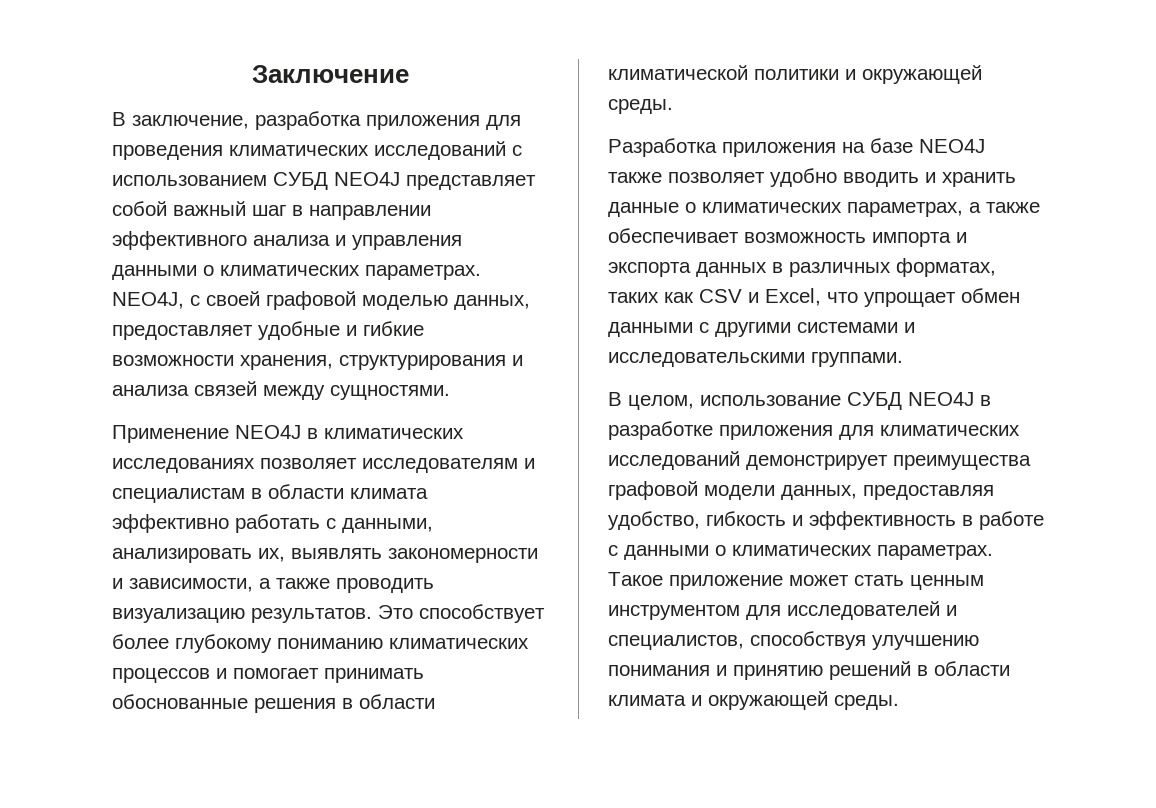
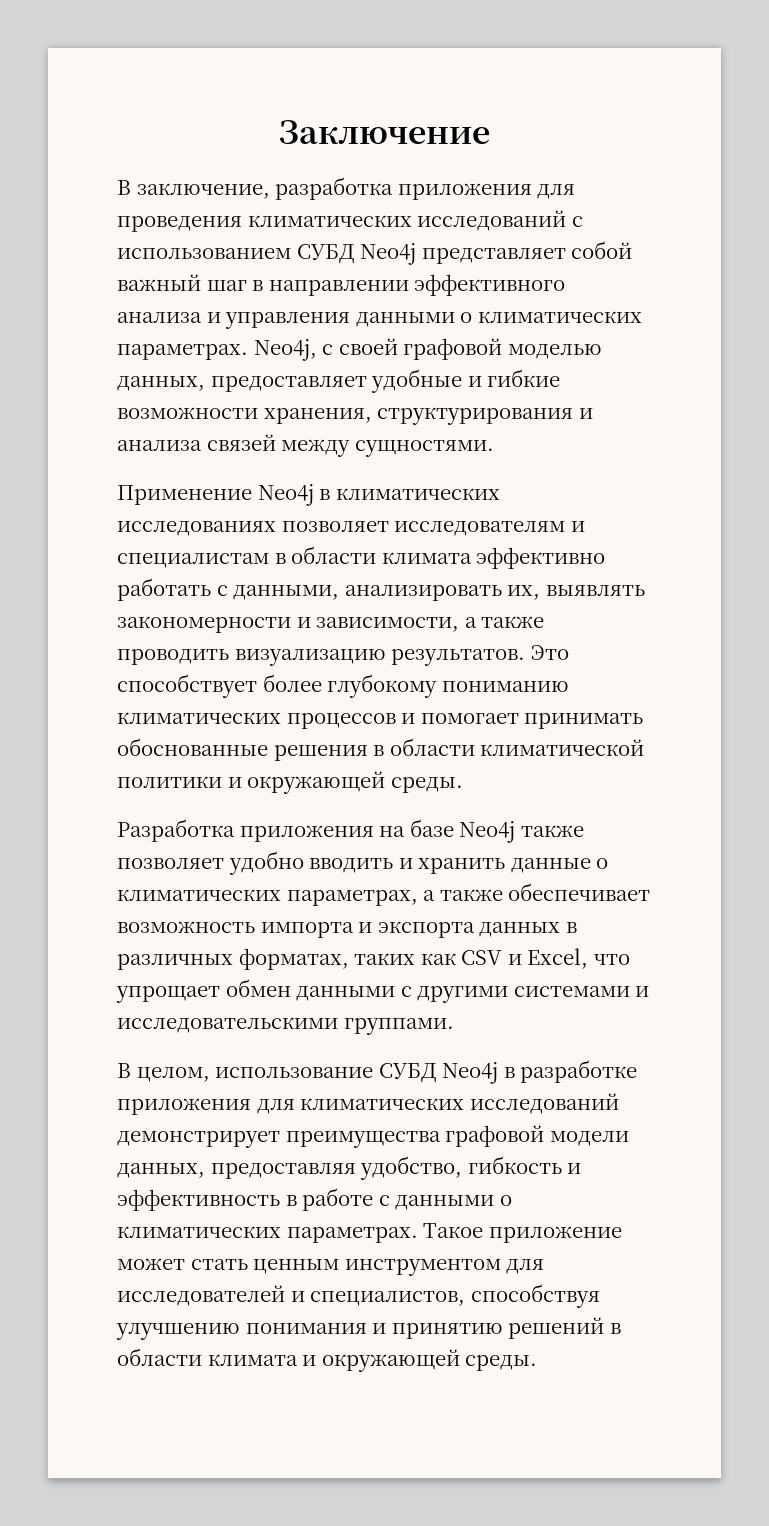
- В заключение, разработка приложения для проведения климатических исследований с использованием СУБД NEO4J представляет собой важный шаг в направлении эффективного анализа и управления данными о климатических параметрах.
+ В заключение, разработка приложения для проведения климатических исследований с использованием СУБД Neo4j представляет собой важный шаг в направлении эффективного анализа и управления данными о климатических параметрах.
- NEO4J, с своей графовой моделью данных, предоставляет удобные и гибкие возможности хранения, структурирования и анализа связей между сущностями.
+ Neo4j, с своей графовой моделью данных, предоставляет удобные и гибкие возможности хранения, структурирования и анализа связей между сущностями.
- Применение NEO4J в климатических исследованиях позволяет исследователям и специалистам в области климата эффективно работать с данными, анализировать их, выявлять закономерности и зависимости, а также проводить визуализацию результатов.
+ Применение Neo4j в климатических исследованиях позволяет исследователям и специалистам в области климата эффективно работать с данными, анализировать их, выявлять закономерности и зависимости, а также проводить визуализацию результатов.
- Разработка приложения на базе NEO4J также позволяет удобно вводить и хранить данные о климатических параметрах, а также обеспечивает возможность импорта и экспорта данных в различных форматах, таких как CSV и Excel, что упрощает обмен данными с другими системами и исследовательскими группами.
+ Разработка приложения на базе Neo4j также позволяет удобно вводить и хранить данные о климатических параметрах, а также обеспечивает возможность импорта и экспорта данных в различных форматах, таких как CSV и Excel, что упрощает обмен данными с другими системами и исследовательскими группами.
- В целом, использование СУБД NEO4J в разработке приложения для климатических исследований демонстрирует преимущества графовой модели данных, предоставляя удобство, гибкость и эффективность в работе с данными о климатических параметрах.
+ В целом, использование СУБД Neo4j в разработке приложения для климатических исследований демонстрирует преимущества графовой модели данных, предоставляя удобство, гибкость и эффективность в работе с данными о климатических параметрах.

